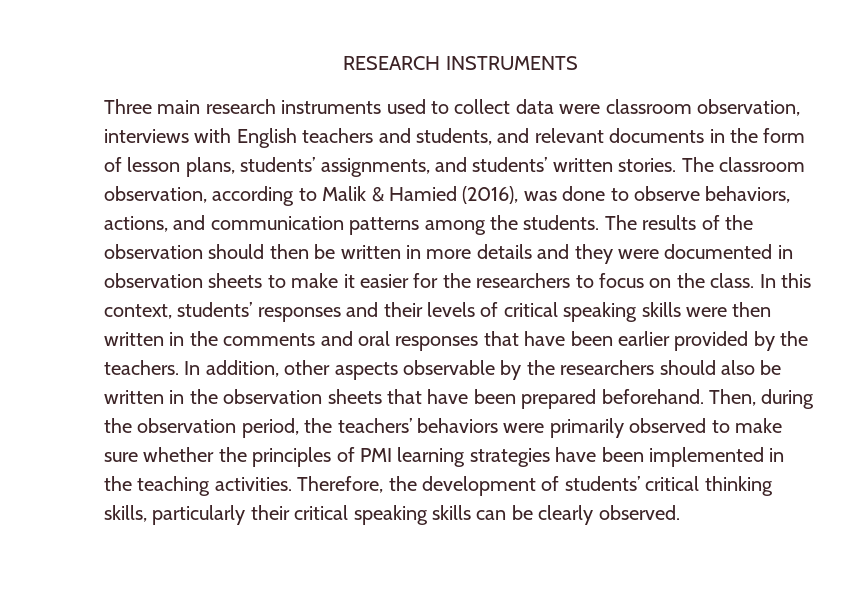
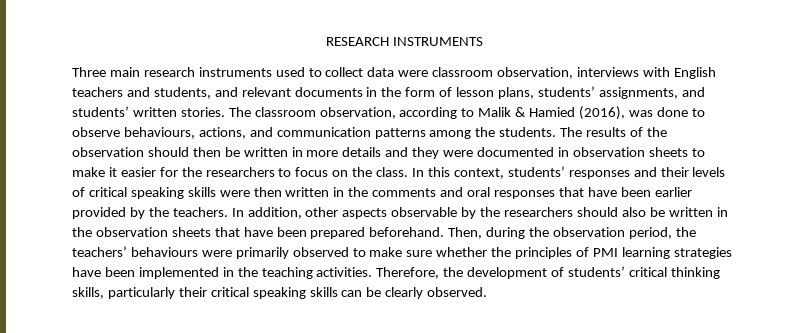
- The classroom observation, according to Malik & Hamied (2016), was done to observe behaviors, actions, and communication patterns among the students.
+ The classroom observation, according to Malik & Hamied (2016), was done to observe behaviours, actions, and communication patterns among the students.
- Then, during the observation period, the teachers’ behaviors were primarily observed to make sure whether the principles of PMI learning strategies have been implemented in the teaching activities.
+ Then, during the observation period, the teachers’ behaviours were primarily observed to make sure whether the principles of PMI learning strategies have been implemented in the teaching activities.

